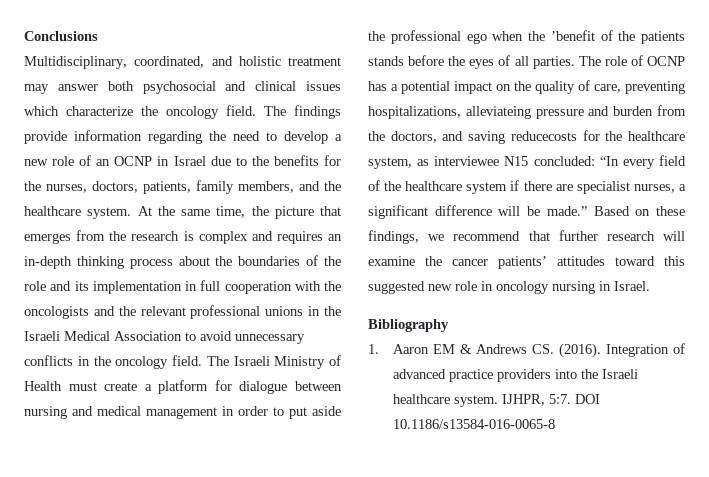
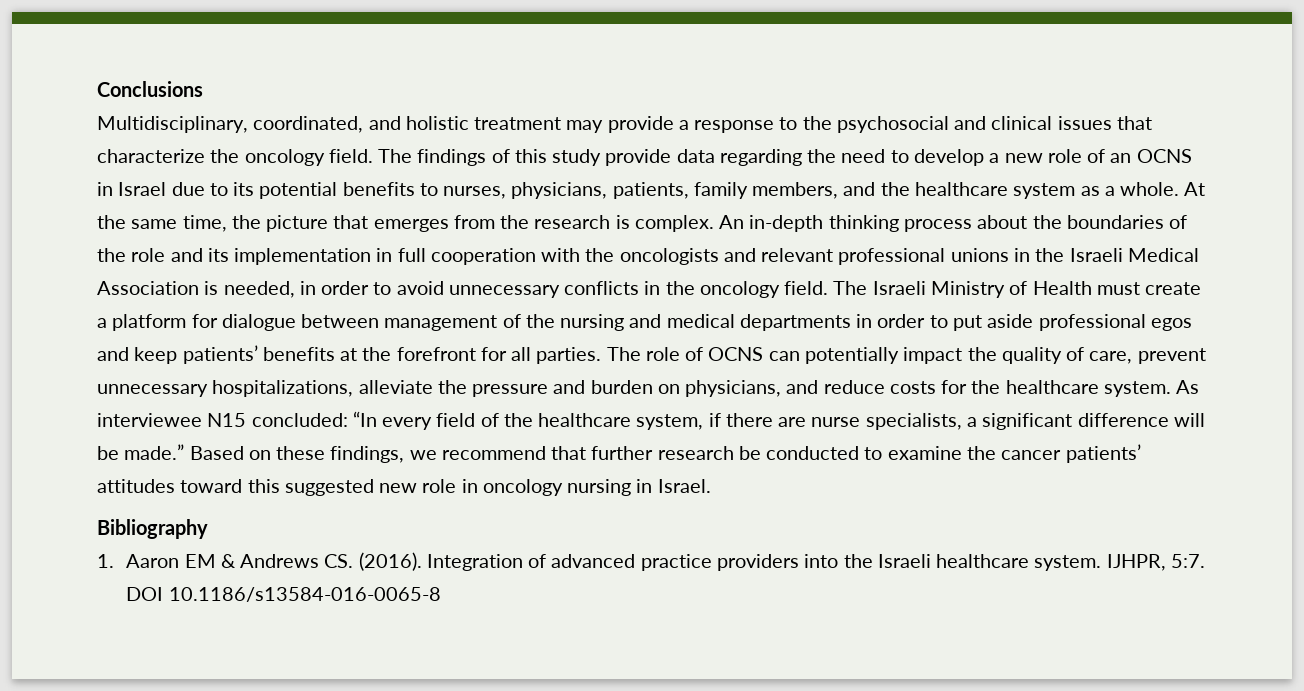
- Multidisciplinary, coordinated, and holistic treatment may answer both psychosocial and clinical issues which characterize the oncology field.
+ Multidisciplinary, coordinated, and holistic treatment may provide a response to the psychosocial and clinical issues that characterize the oncology field.
- The findings provide information regarding the need to develop a new role of an OCNP in Israel due to the benefits for the nurses, doctors, patients, family members, and the healthcare system.
+ The findings of this study provide data regarding the need to develop a new role of an OCNS in Israel due to its potential benefits to nurses, physicians, patients, family members, and the healthcare system as a whole.
- At the same time, the picture that emerges from the research is complex and requires an in-depth thinking process about the boundaries of the role and its implementation in full cooperation with the oncologists and the relevant professional unions in the Israeli Medical Association to avoid unnecessary conflicts in the oncology field.
+ At the same time, the picture that emerges from the research is complex. An in-depth thinking process about the boundaries of the role and its implementation in full cooperation with the oncologists and relevant professional unions in the Israeli Medical Association is needed, in order to avoid unnecessary conflicts in the oncology field.
- The Israeli Ministry of Health must create a platform for dialogue between nursing and medical management in order to put aside the professional ego when the ’benefit of the patients stands before the eyes of all parties.
+ The Israeli Ministry of Health must create a platform for dialogue between management of the nursing and medical departments in order to put aside professional egos and keep patients’ benefits at the forefront for all parties.
- The role of OCNP has a potential impact on the quality of care, preventing hospitalizations, alleviateing pressure and burden from the doctors, and saving reducecosts for the healthcare system, as interviewee N15 concluded: “In every field of the healthcare system if there are specialist nurses, a significant difference will be made.”
+ The role of OCNS can potentially impact the quality of care, prevent unnecessary hospitalizations, alleviate the pressure and burden on physicians, and reduce costs for the healthcare system. As interviewee N15 concluded: “In every field of the healthcare system, if there are nurse specialists, a significant difference will be made.”
- Based on these findings, we recommend that further research will examine the cancer patients’ attitudes toward this suggested new role in oncology nursing in Israel.
+ Based on these findings, we recommend that further research be conducted to examine the cancer patients’ attitudes toward this suggested new role in oncology nursing in Israel.

